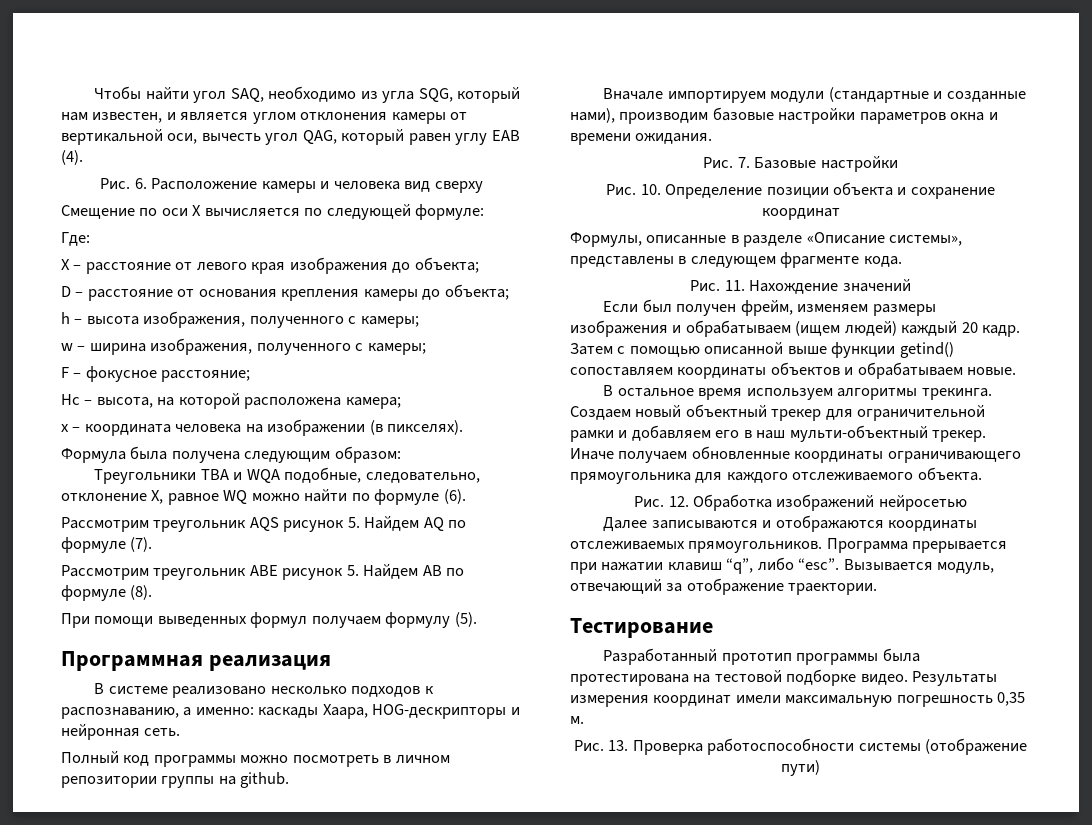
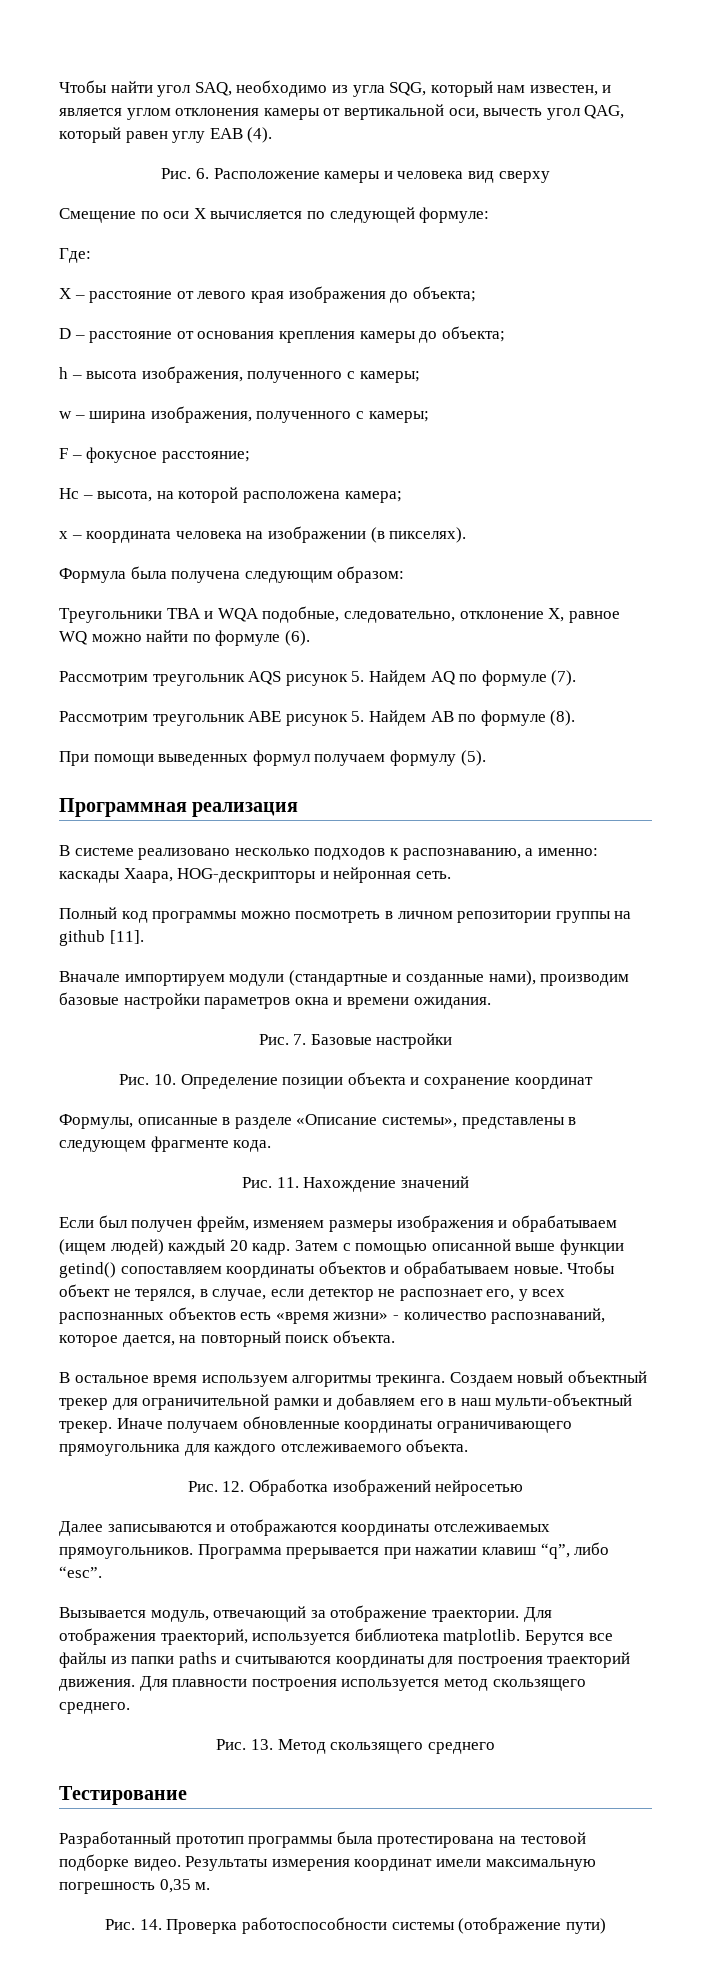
- Полный код программы можно посмотреть в личном репозитории группы на github.
+ Полный код программы можно посмотреть в личном репозитории группы на github [11].
+ Чтобы объект не терялся, в случае, если детектор не распознает его, у всех распознанных объектов есть «время жизни» - количество распознаваний, которое дается, на повторный поиск объекта.
- Программа прерывается при нажатии клавиш “q”, либо “esc”. Вызывается модуль, отвечающий за отображение траектории.
+ Программа прерывается при нажатии клавиш “q”, либо “esc”.
+ Вызывается модуль, отвечающий за отображение траектории. Для отображения траекторий, используется библиотека matplotlib. Берутся все файлы из папки paths и считываются координаты для построения траекторий движения. Для плавности построения используется метод скользящего среднего.
+ Рис. 13. Метод скользящего среднего
- Рис. 13. Проверка работоспособности системы (отображение пути)
+ Рис. 14. Проверка работоспособности системы (отображение пути)

